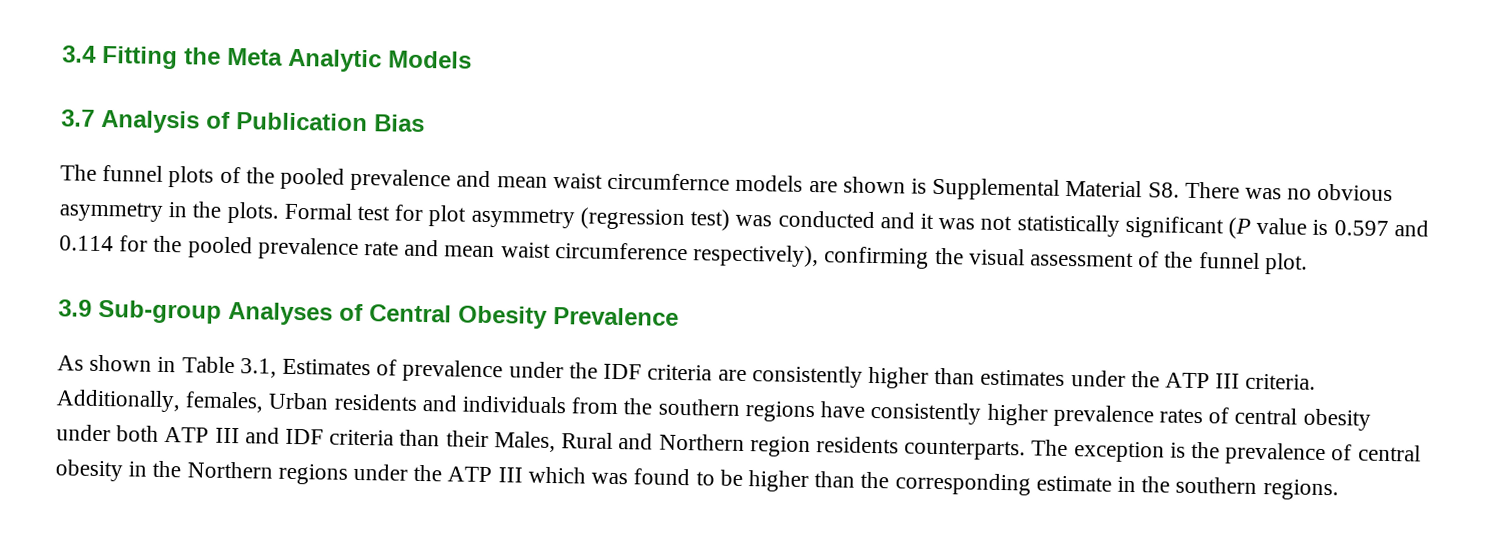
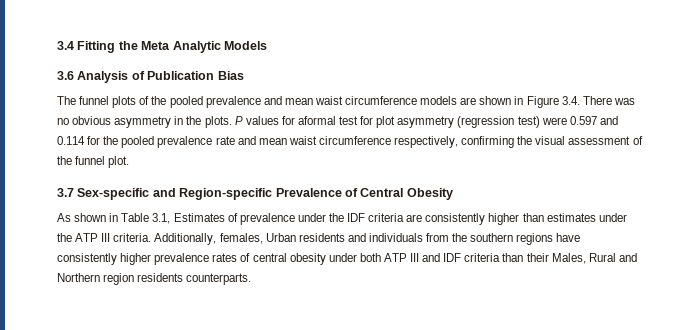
- 3.7 Analysis of Publication Bias
+ 3.6 Analysis of Publication Bias
- The funnel plots of the pooled prevalence and mean waist circumfernce models are shown is Supplemental Material S8. There was no obvious asymmetry in the plots.
+ The funnel plots of the pooled prevalence and mean waist circumference models are shown in Figure 3.4. There was no obvious asymmetry in the plots.
- Formal test for plot asymmetry (regression test) was conducted and it was not statistically significant (P value is 0.597 and 0.114 for the pooled prevalence rate and mean waist circumference respectively), confirming the visual assessment of the funnel plot.
+ P values for aformal test for plot asymmetry (regression test) were 0.597 and 0.114 for the pooled prevalence rate and mean waist circumference respectively, confirming the visual assessment of the funnel plot.
- 3.9 Sub-group Analyses of Central Obesity Prevalence
+ 3.7 Sex-specific and Region-specific Prevalence of Central Obesity
- The exception is the prevalence of central obesity in the Northern regions under the ATP III which was found to be higher than the corresponding estimate in the southern regions.

